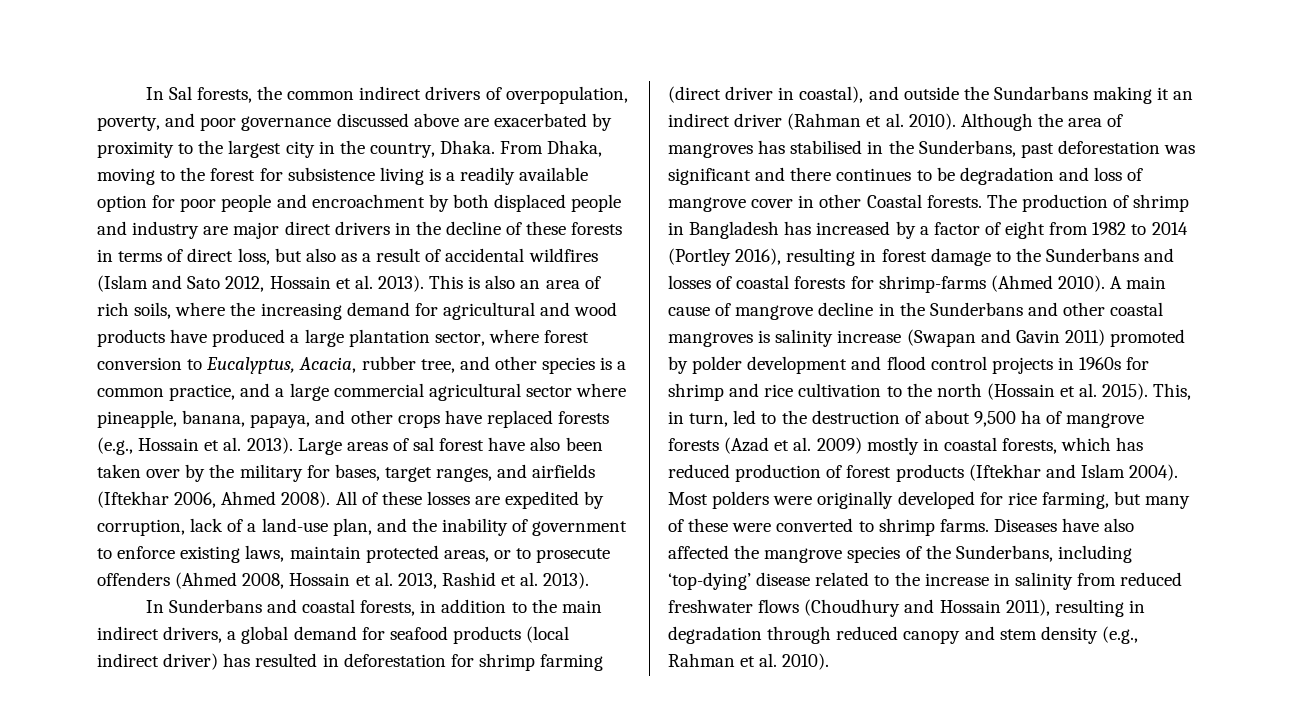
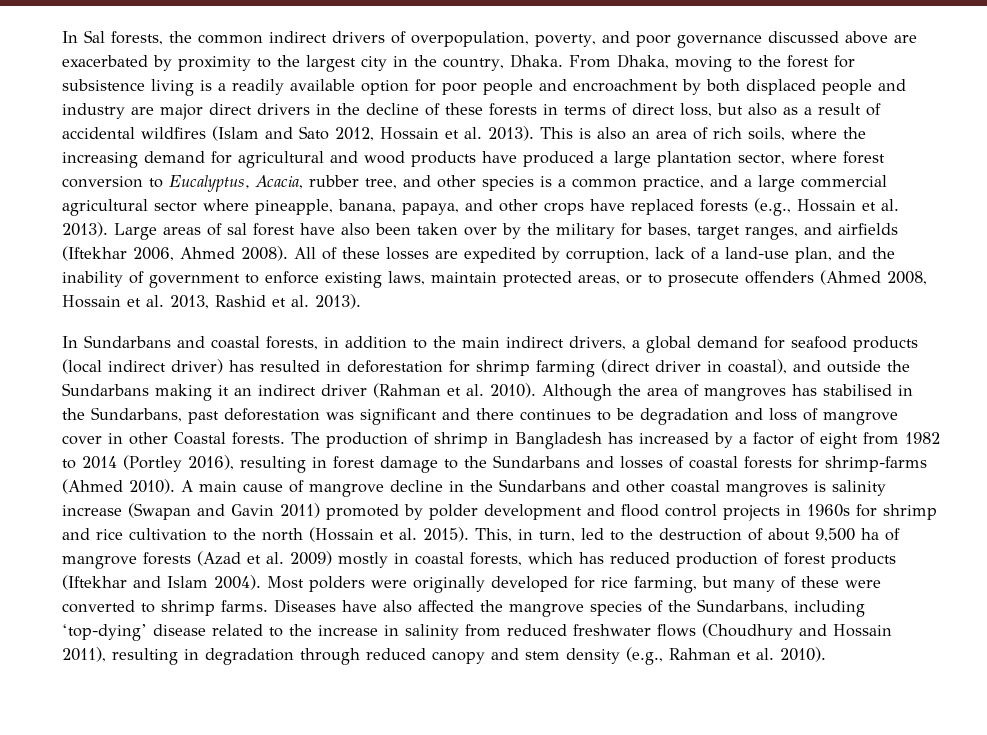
- In Sunderbans and coastal forests, in addition to the main indirect drivers, a global demand for seafood products (local indirect driver) has resulted in deforestation for shrimp farming (direct driver in coastal), and outside the Sundarbans making it an indirect driver (Rahman et al. 2010).
+ In Sundarbans and coastal forests, in addition to the main indirect drivers, a global demand for seafood products (local indirect driver) has resulted in deforestation for shrimp farming (direct driver in coastal), and outside the Sundarbans making it an indirect driver (Rahman et al. 2010).
- Although the area of mangroves has stabilised in the Sunderbans, past deforestation was significant and there continues to be degradation and loss of mangrove cover in other Coastal forests.
+ Although the area of mangroves has stabilised in the Sundarbans, past deforestation was significant and there continues to be degradation and loss of mangrove cover in other Coastal forests.
- The production of shrimp in Bangladesh has increased by a factor of eight from 1982 to 2014 (Portley 2016), resulting in forest damage to the Sunderbans and losses of coastal forests for shrimp-farms (Ahmed 2010).
+ The production of shrimp in Bangladesh has increased by a factor of eight from 1982 to 2014 (Portley 2016), resulting in forest damage to the Sundarbans and losses of coastal forests for shrimp-farms (Ahmed 2010).
- A main cause of mangrove decline in the Sunderbans and other coastal mangroves is salinity increase (Swapan and Gavin 2011) promoted by polder development and flood control projects in 1960s for shrimp and rice cultivation to the north (Hossain et al. 2015).
+ A main cause of mangrove decline in the Sundarbans and other coastal mangroves is salinity increase (Swapan and Gavin 2011) promoted by polder development and flood control projects in 1960s for shrimp and rice cultivation to the north (Hossain et al. 2015).
- Diseases have also affected the mangrove species of the Sunderbans, including ‘top-dying’ disease related to the increase in salinity from reduced freshwater flows (Choudhury and Hossain 2011), resulting in degradation through reduced canopy and stem density (e.g., Rahman et al. 2010).
+ Diseases have also affected the mangrove species of the Sundarbans, including ‘top-dying’ disease related to the increase in salinity from reduced freshwater flows (Choudhury and Hossain 2011), resulting in degradation through reduced canopy and stem density (e.g., Rahman et al. 2010).

